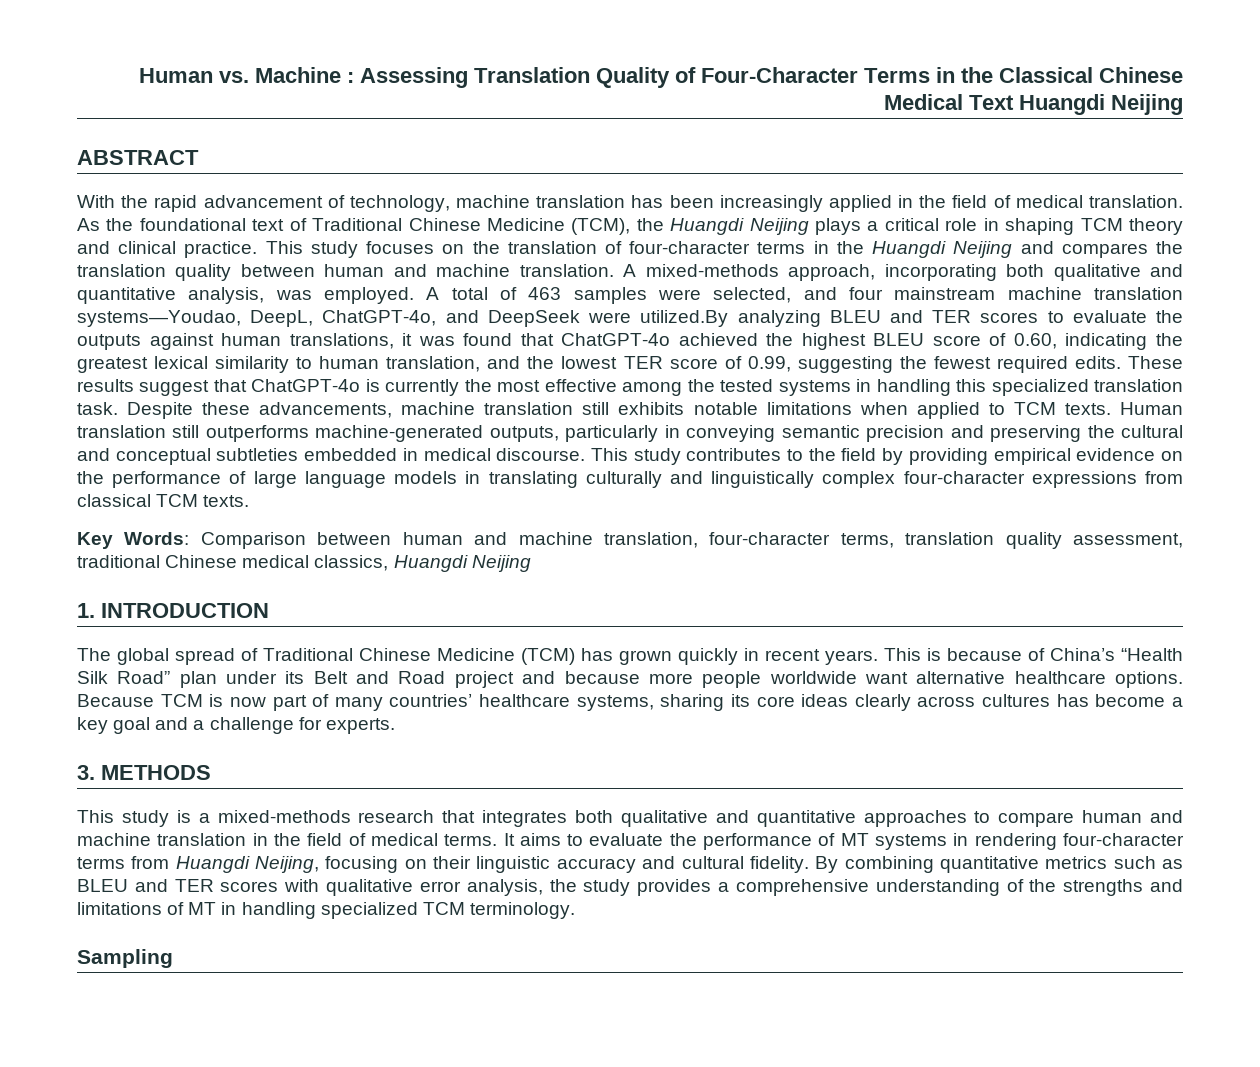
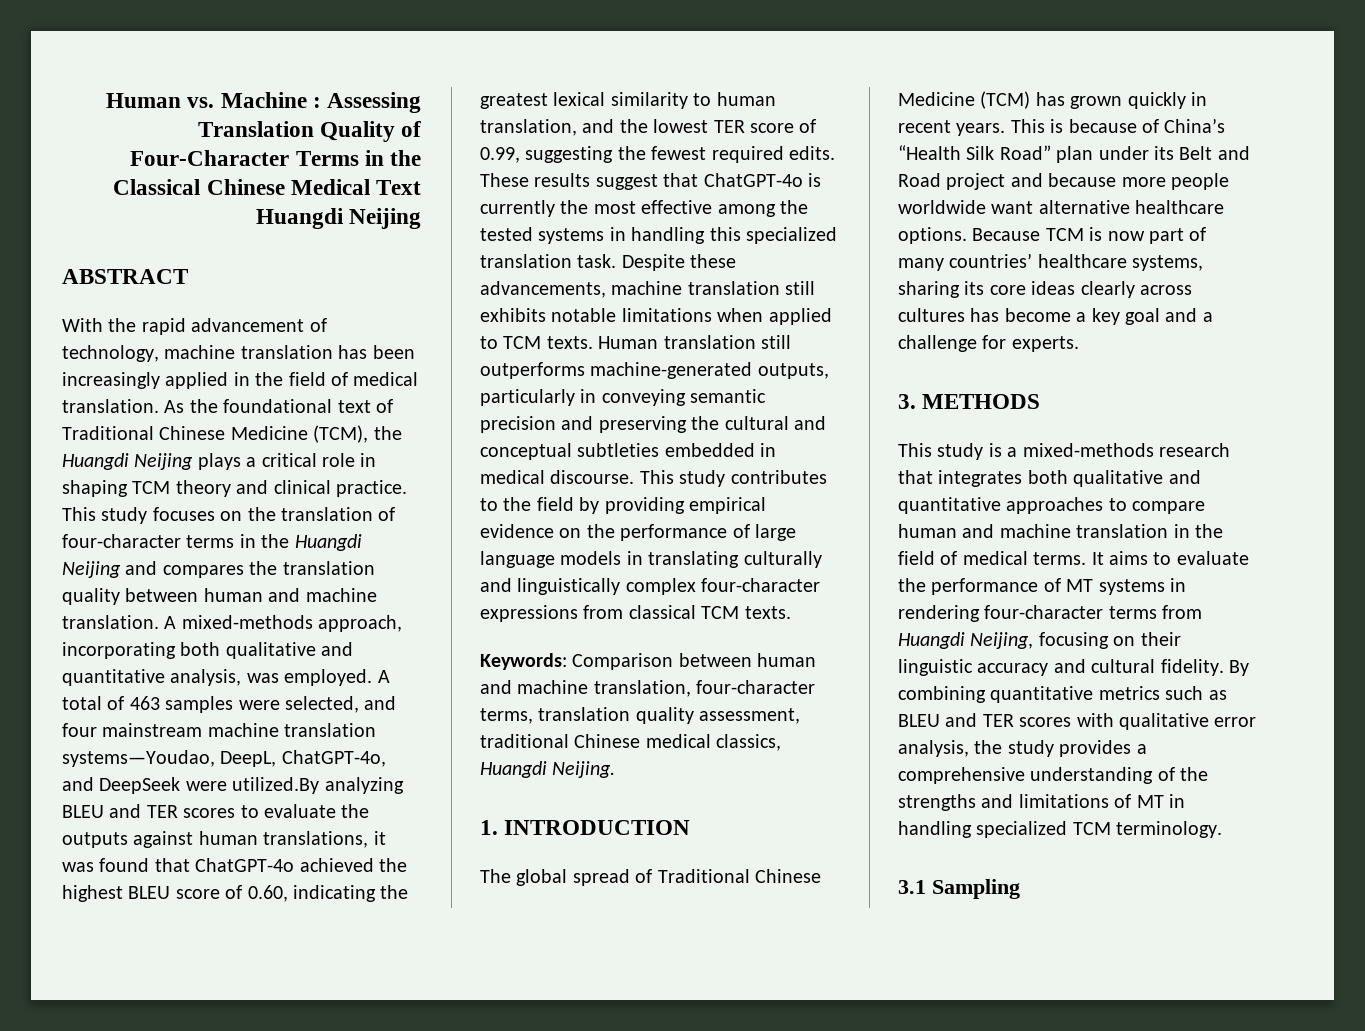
- Key Words: Comparison between human and machine translation, four-character terms, translation quality assessment, traditional Chinese medical classics, Huangdi Neijing
+ Keywords: Comparison between human and machine translation, four-character terms, translation quality assessment, traditional Chinese medical classics, Huangdi Neijing.
- Sampling
+ 3.1 Sampling

